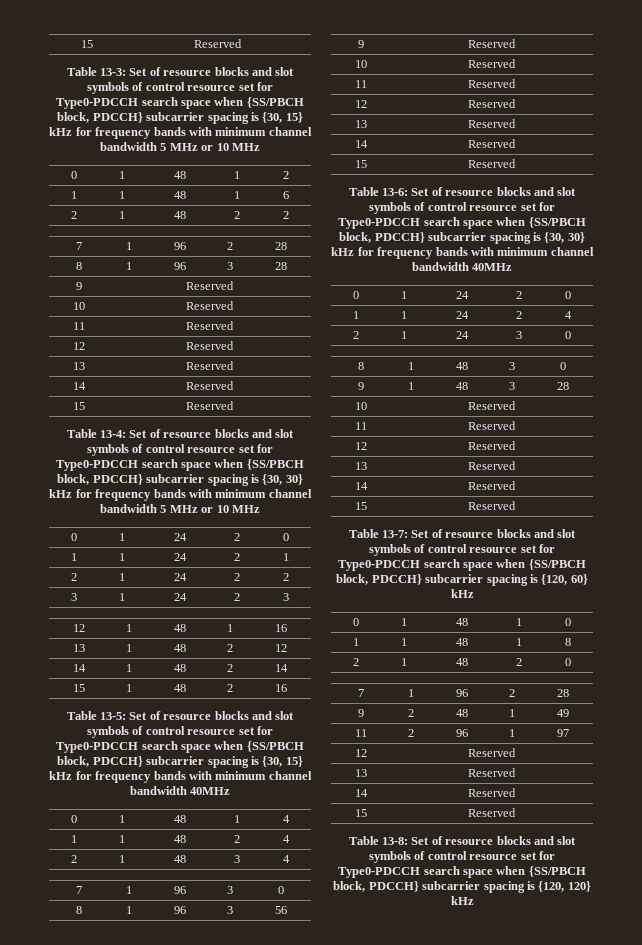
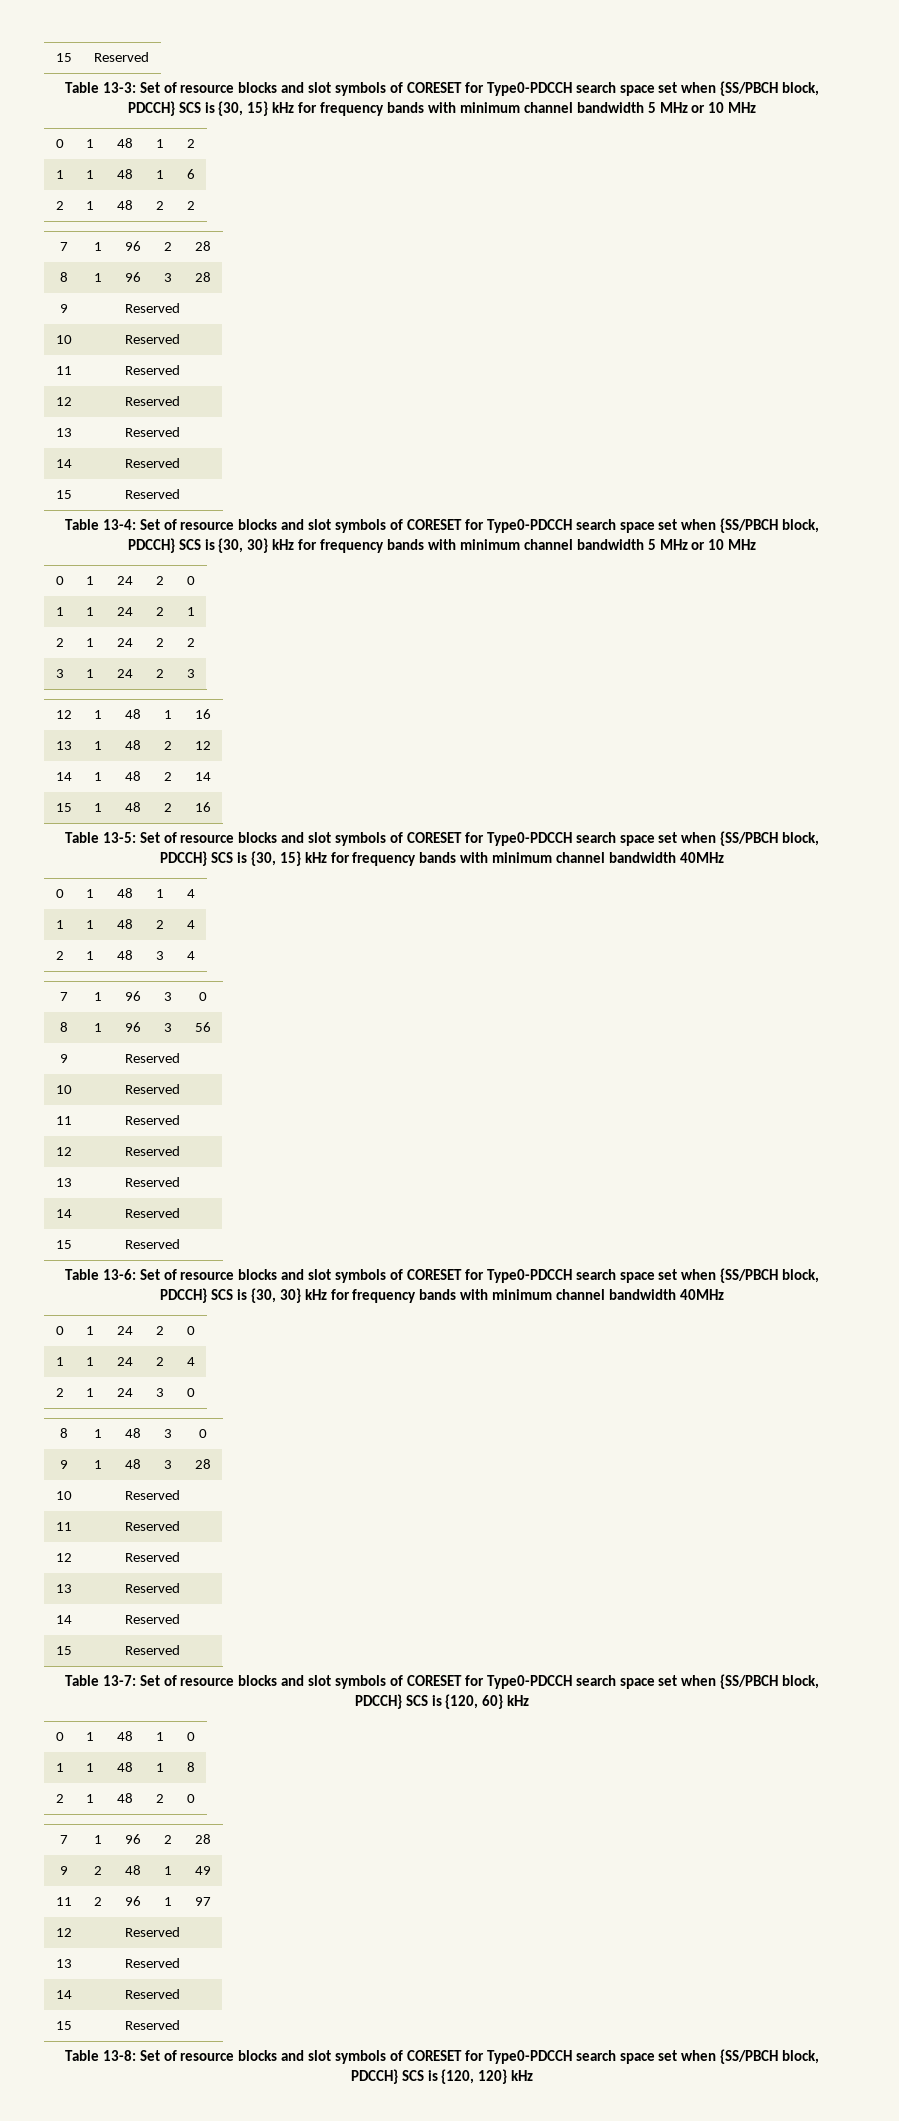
- Table 13-3: Set of resource blocks and slot symbols of control resource set for Type0-PDCCH search space when {SS/PBCH block, PDCCH} subcarrier spacing is {30, 15} kHz for frequency bands with minimum channel bandwidth 5 MHz or 10 MHz
+ Table 13-3: Set of resource blocks and slot symbols of CORESET for Type0-PDCCH search space set when {SS/PBCH block, PDCCH} SCS is {30, 15} kHz for frequency bands with minimum channel bandwidth 5 MHz or 10 MHz
- Table 13-4: Set of resource blocks and slot symbols of control resource set for Type0-PDCCH search space when {SS/PBCH block, PDCCH} subcarrier spacing is {30, 30} kHz for frequency bands with minimum channel bandwidth 5 MHz or 10 MHz
+ Table 13-4: Set of resource blocks and slot symbols of CORESET for Type0-PDCCH search space set when {SS/PBCH block, PDCCH} SCS is {30, 30} kHz for frequency bands with minimum channel bandwidth 5 MHz or 10 MHz
- Table 13-5: Set of resource blocks and slot symbols of control resource set for Type0-PDCCH search space when {SS/PBCH block, PDCCH} subcarrier spacing is {30, 15} kHz for frequency bands with minimum channel bandwidth 40MHz
+ Table 13-5: Set of resource blocks and slot symbols of CORESET for Type0-PDCCH search space set when {SS/PBCH block, PDCCH} SCS is {30, 15} kHz for frequency bands with minimum channel bandwidth 40MHz
- Table 13-6: Set of resource blocks and slot symbols of control resource set for Type0-PDCCH search space when {SS/PBCH block, PDCCH} subcarrier spacing is {30, 30} kHz for frequency bands with minimum channel bandwidth 40MHz
+ Table 13-6: Set of resource blocks and slot symbols of CORESET for Type0-PDCCH search space set when {SS/PBCH block, PDCCH} SCS is {30, 30} kHz for frequency bands with minimum channel bandwidth 40MHz
- Table 13-7: Set of resource blocks and slot symbols of control resource set for Type0-PDCCH search space when {SS/PBCH block, PDCCH} subcarrier spacing is {120, 60} kHz
+ Table 13-7: Set of resource blocks and slot symbols of CORESET for Type0-PDCCH search space set when {SS/PBCH block, PDCCH} SCS is {120, 60} kHz
- Table 13-8: Set of resource blocks and slot symbols of control resource set for Type0-PDCCH search space when {SS/PBCH block, PDCCH} subcarrier spacing is {120, 120} kHz
+ Table 13-8: Set of resource blocks and slot symbols of CORESET for Type0-PDCCH search space set when {SS/PBCH block, PDCCH} SCS is {120, 120} kHz

